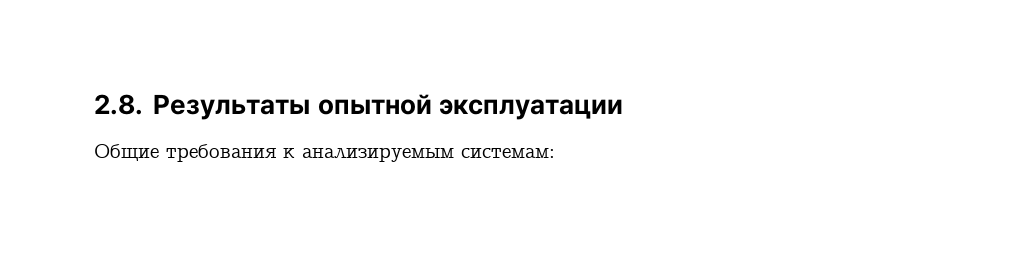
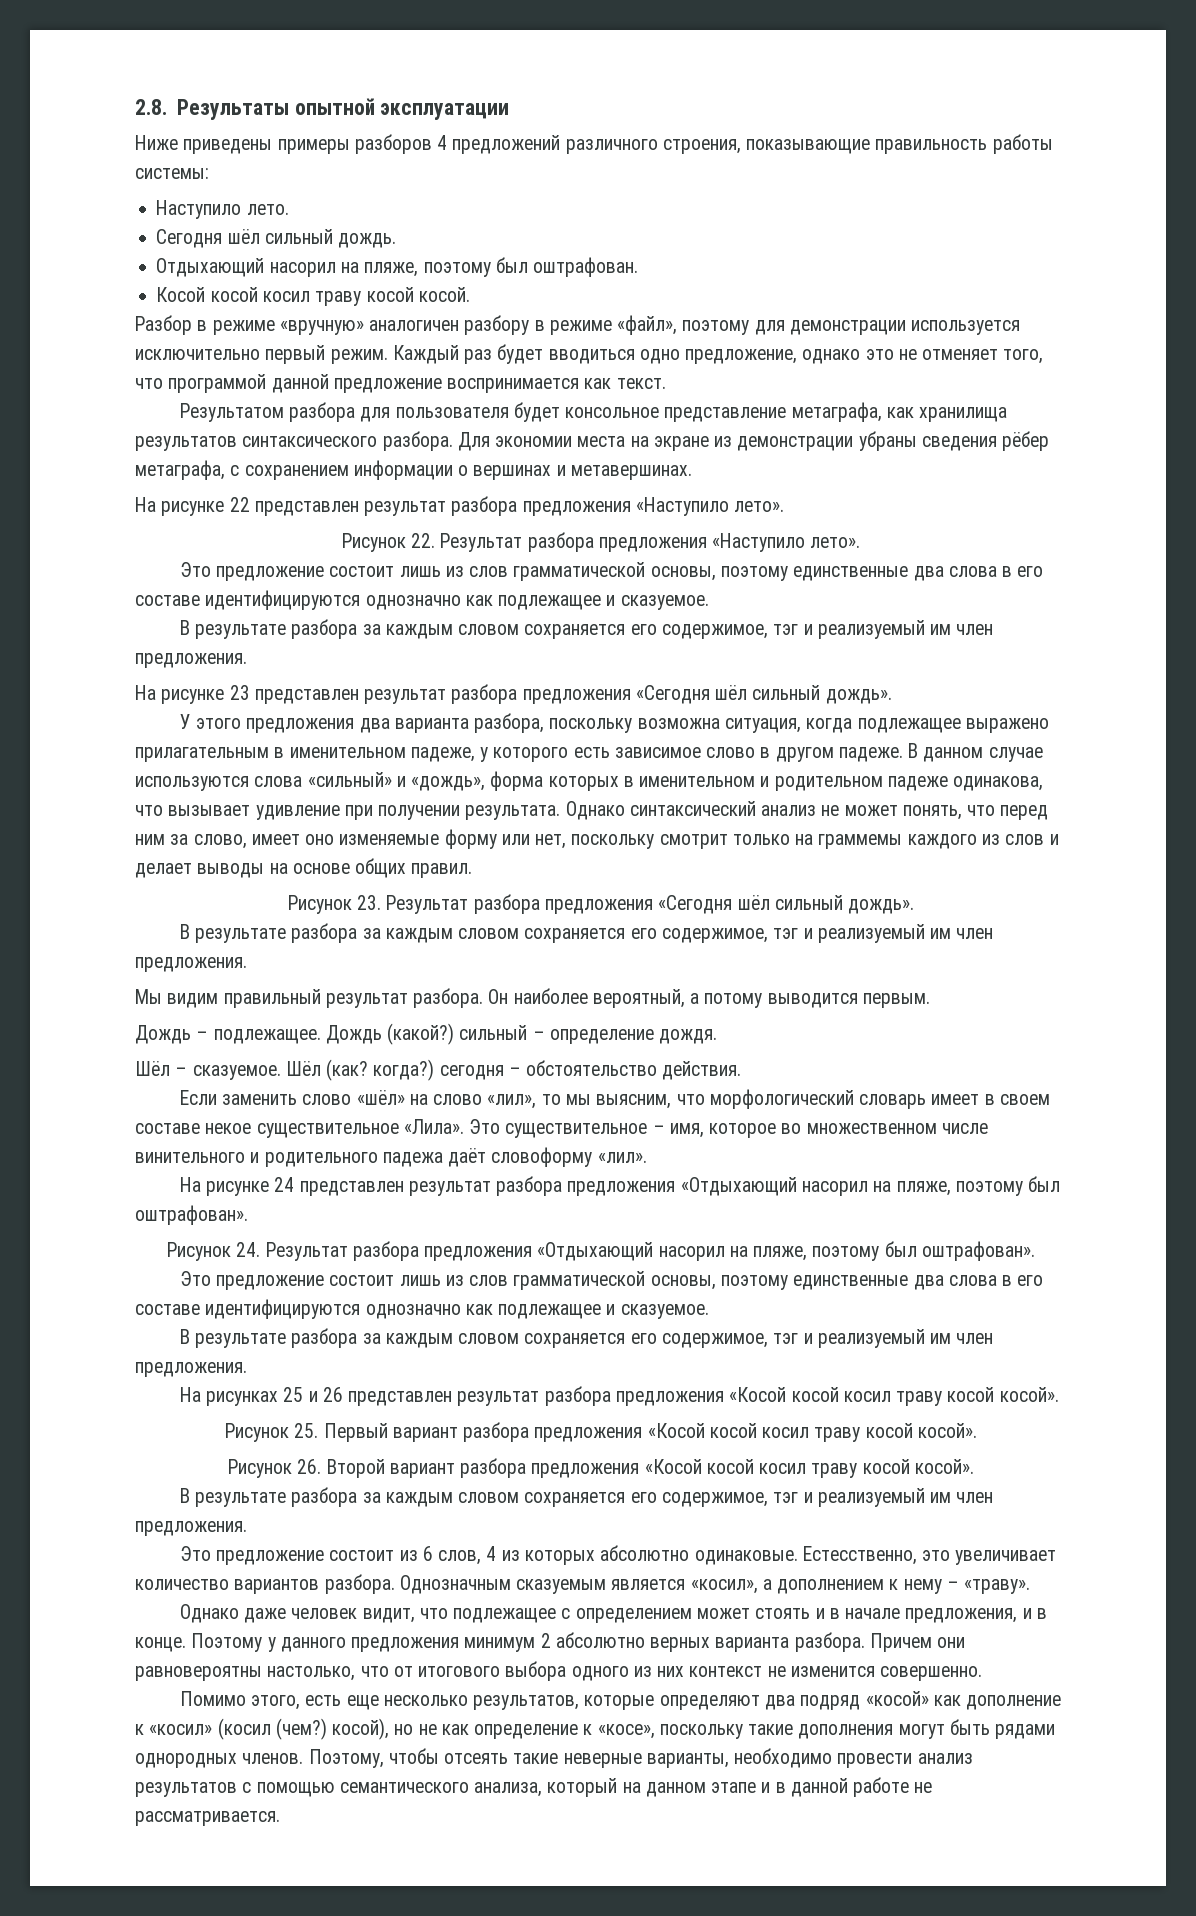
- Общие требования к анализируемым системам:
+ Ниже приведены примеры разборов 4 предложений различного строения, показывающие правильность работы системы:
+ Наступило лето.
+ Сегодня шёл сильный дождь.
+ Отдыхающий насорил на пляже, поэтому был оштрафован.
+ Косой косой косил траву косой косой.
+ Разбор в режиме «вручную» аналогичен разбору в режиме «файл», поэтому для демонстрации используется исключительно первый режим. Каждый раз будет вводиться одно предложение, однако это не отменяет того, что программой данной предложение воспринимается как текст.
+ Результатом разбора для пользователя будет консольное представление метаграфа, как хранилища результатов синтаксического разбора. Для экономии места на экране из демонстрации убраны сведения рёбер метаграфа, с сохранением информации о вершинах и метавершинах.
+ На рисунке 22 представлен результат разбора предложения «Наступило лето».
+ Рисунок 22. Результат разбора предложения «Наступило лето».
+ Это предложение состоит лишь из слов грамматической основы, поэтому единственные два слова в его составе идентифицируются однозначно как подлежащее и сказуемое.
+ В результате разбора за каждым словом сохраняется его содержимое, тэг и реализуемый им член предложения.
+ На рисунке 23 представлен результат разбора предложения «Сегодня шёл сильный дождь».
+ У этого предложения два варианта разбора, поскольку возможна ситуация, когда подлежащее выражено прилагательным в именительном падеже, у которого есть зависимое слово в другом падеже. В данном случае используются слова «сильный» и «дождь», форма которых в именительном и родительном падеже одинакова, что вызывает удивление при получении результата. Однако синтаксический анализ не может понять, что перед ним за слово, имеет оно изменяемые форму или нет, поскольку смотрит только на граммемы каждого из слов и делает выводы на основе общих правил.
+ Рисунок 23. Результат разбора предложения «Сегодня шёл сильный дождь».
+ В результате разбора за каждым словом сохраняется его содержимое, тэг и реализуемый им член предложения.
+ Мы видим правильный результат разбора. Он наиболее вероятный, а потому выводится первым.
+ Дождь – подлежащее. Дождь (какой?) сильный – определение дождя.
+ Шёл – сказуемое. Шёл (как? когда?) сегодня – обстоятельство действия.
+ Если заменить слово «шёл» на слово «лил», то мы выясним, что морфологический словарь имеет в своем составе некое существительное «Лила». Это существительное – имя, которое во множественном числе винительного и родительного падежа даёт словоформу «лил».
+ На рисунке 24 представлен результат разбора предложения «Отдыхающий насорил на пляже, поэтому был оштрафован».
+ Рисунок 24. Результат разбора предложения «Отдыхающий насорил на пляже, поэтому был оштрафован».
+ Это предложение состоит лишь из слов грамматической основы, поэтому единственные два слова в его составе идентифицируются однозначно как подлежащее и сказуемое.
+ В результате разбора за каждым словом сохраняется его содержимое, тэг и реализуемый им член предложения.
+ На рисунках 25 и 26 представлен результат разбора предложения «Косой косой косил траву косой косой».
+ Рисунок 25. Первый вариант разбора предложения «Косой косой косил траву косой косой».
+ Рисунок 26. Второй вариант разбора предложения «Косой косой косил траву косой косой».
+ В результате разбора за каждым словом сохраняется его содержимое, тэг и реализуемый им член предложения.
+ Это предложение состоит из 6 слов, 4 из которых абсолютно одинаковые. Естесственно, это увеличивает количество вариантов разбора. Однозначным сказуемым является «косил», а дополнением к нему – «траву».
+ Однако даже человек видит, что подлежащее с определением может стоять и в начале предложения, и в конце. Поэтому у данного предложения минимум 2 абсолютно верных варианта разбора. Причем они равновероятны настолько, что от итогового выбора одного из них контекст не изменится совершенно.
+ Помимо этого, есть еще несколько результатов, которые определяют два подряд «косой» как дополнение к «косил» (косил (чем?) косой), но не как определение к «косе», поскольку такие дополнения могут быть рядами однородных членов. Поэтому, чтобы отсеять такие неверные варианты, необходимо провести анализ результатов с помощью семантического анализа, который на данном этапе и в данной работе не рассматривается.

